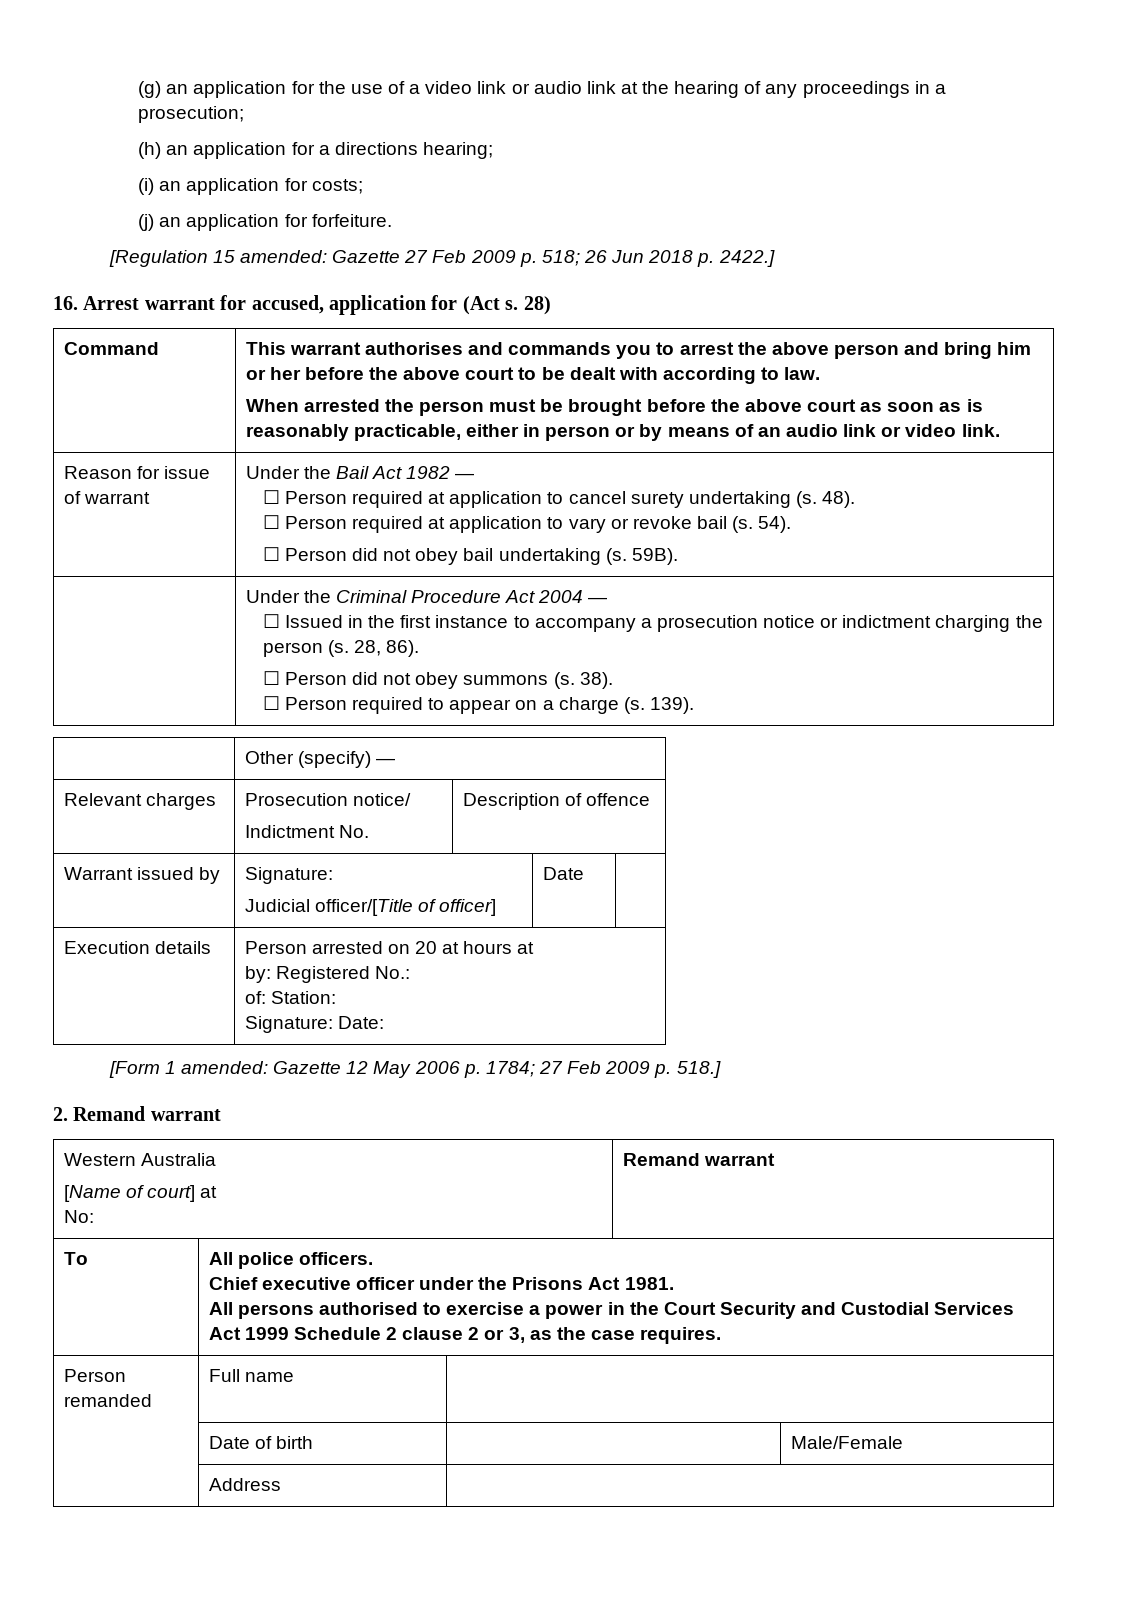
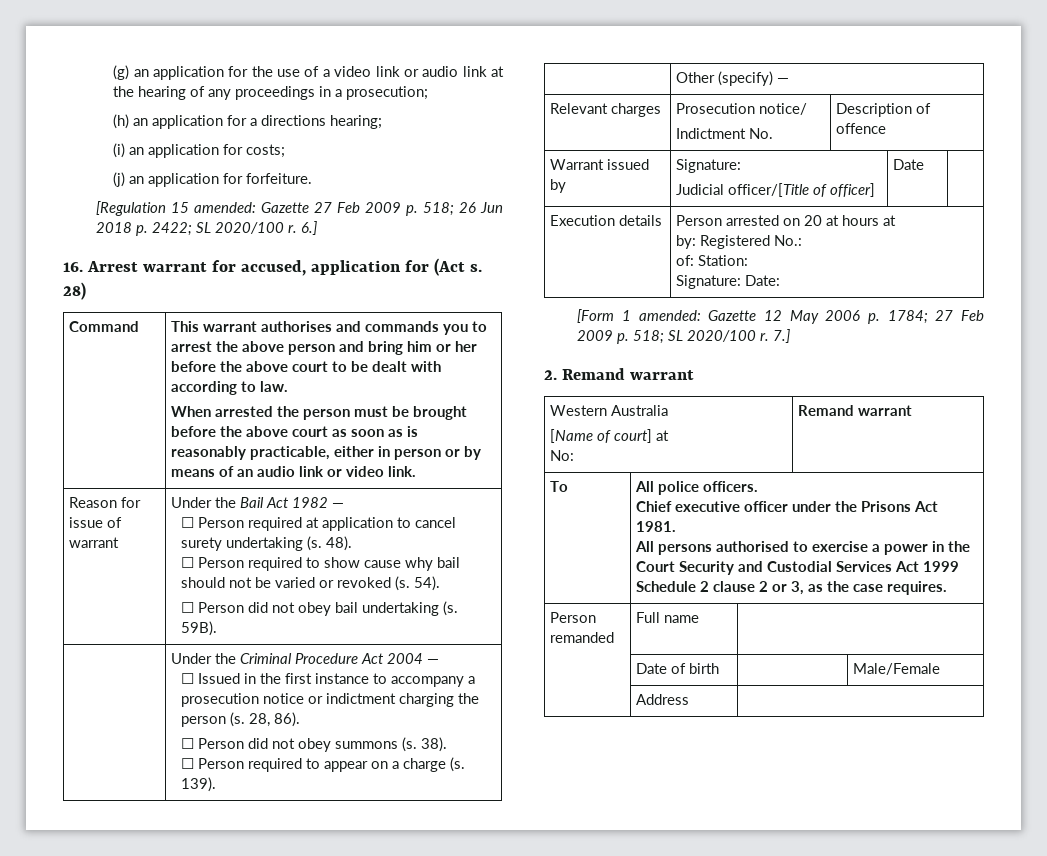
- [Regulation 15 amended: Gazette 27 Feb 2009 p. 518; 26 Jun 2018 p. 2422.]
+ [Regulation 15 amended: Gazette 27 Feb 2009 p. 518; 26 Jun 2018 p. 2422; SL 2020/100 r. 6.]
- ☐ Person required at application to vary or revoke bail (s.
+ ☐ Person required to show cause why bail should not be varied or revoked (s.
- [Form 1 amended: Gazette 12 May 2006 p. 1784; 27 Feb 2009 p. 518.]
+ [Form 1 amended: Gazette 12 May 2006 p. 1784; 27 Feb 2009 p. 518; SL 2020/100 r. 7.]

